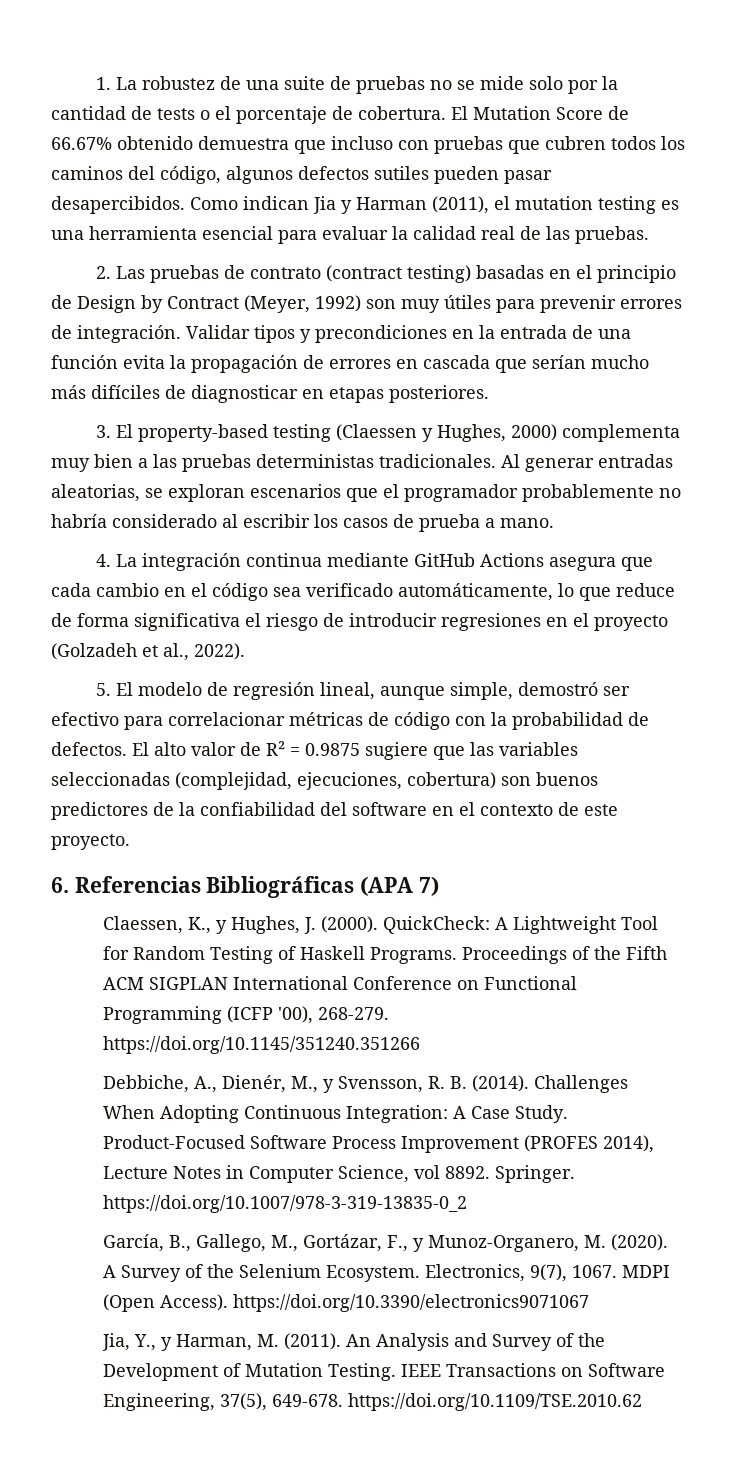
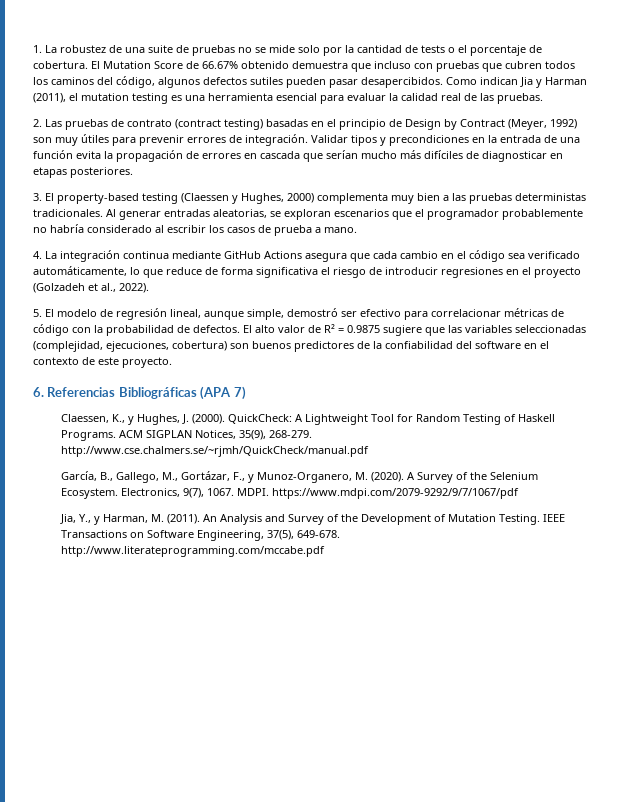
- Proceedings of the Fifth ACM SIGPLAN International Conference on Functional Programming (ICFP '00), 268-279. https://doi.org/10.1145/351240.351266
- Debbiche, A., Dienér, M., y Svensson, R. B. (2014). Challenges When Adopting Continuous Integration: A Case Study. Product-Focused Software Process Improvement (PROFES 2014), Lecture Notes in Computer Science, vol 8892. Springer. https://doi.org/10.1007/978-3-319-13835-0_2
+ ACM SIGPLAN Notices, 35(9), 268-279. http://www.cse.chalmers.se/~rjmh/QuickCheck/manual.pdf
- MDPI (Open Access). https://doi.org/10.3390/electronics9071067
+ MDPI. https://www.mdpi.com/2079-9292/9/7/1067/pdf
- IEEE Transactions on Software Engineering, 37(5), 649-678. https://doi.org/10.1109/TSE.2010.62
+ IEEE Transactions on Software Engineering, 37(5), 649-678. http://www.literateprogramming.com/mccabe.pdf

